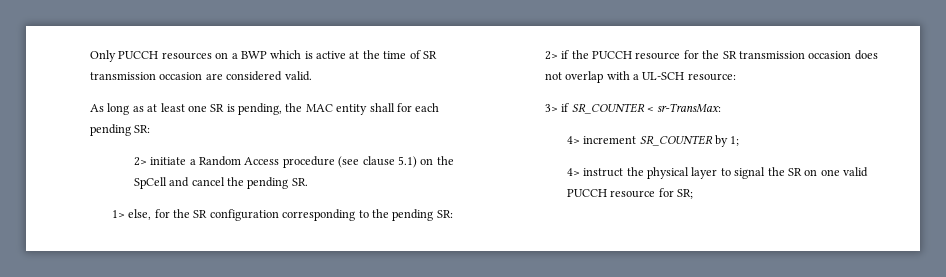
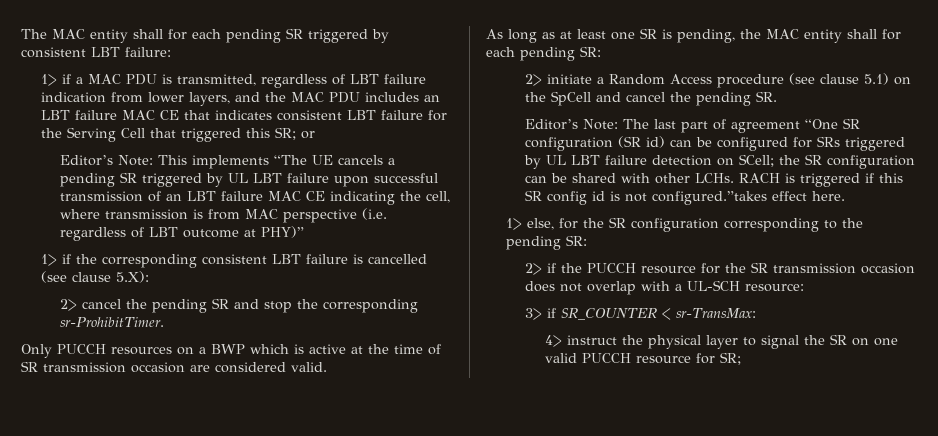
+ The MAC entity shall for each pending SR triggered by consistent LBT failure:
+ 1> if a MAC PDU is transmitted, regardless of LBT failure indication from lower layers, and the MAC PDU includes an LBT failure MAC CE that indicates consistent LBT failure for the Serving Cell that triggered this SR; or
+ Editor’s Note: This implements “The UE cancels a pending SR triggered by UL LBT failure upon successful transmission of an LBT failure MAC CE indicating the cell, where transmission is from MAC perspective (i.e. regardless of LBT outcome at PHY)”
+ 1> if the corresponding consistent LBT failure is cancelled (see clause 5.X):
+ 2> cancel the pending SR and stop the corresponding sr-ProhibitTimer.
+ Editor’s Note: The last part of agreement “One SR configuration (SR id) can be configured for SRs triggered by UL LBT failure detection on SCell; the SR configuration can be shared with other LCHs. RACH is triggered if this SR config id is not configured.”takes effect here.
- 4> increment SR_COUNTER by 1;

